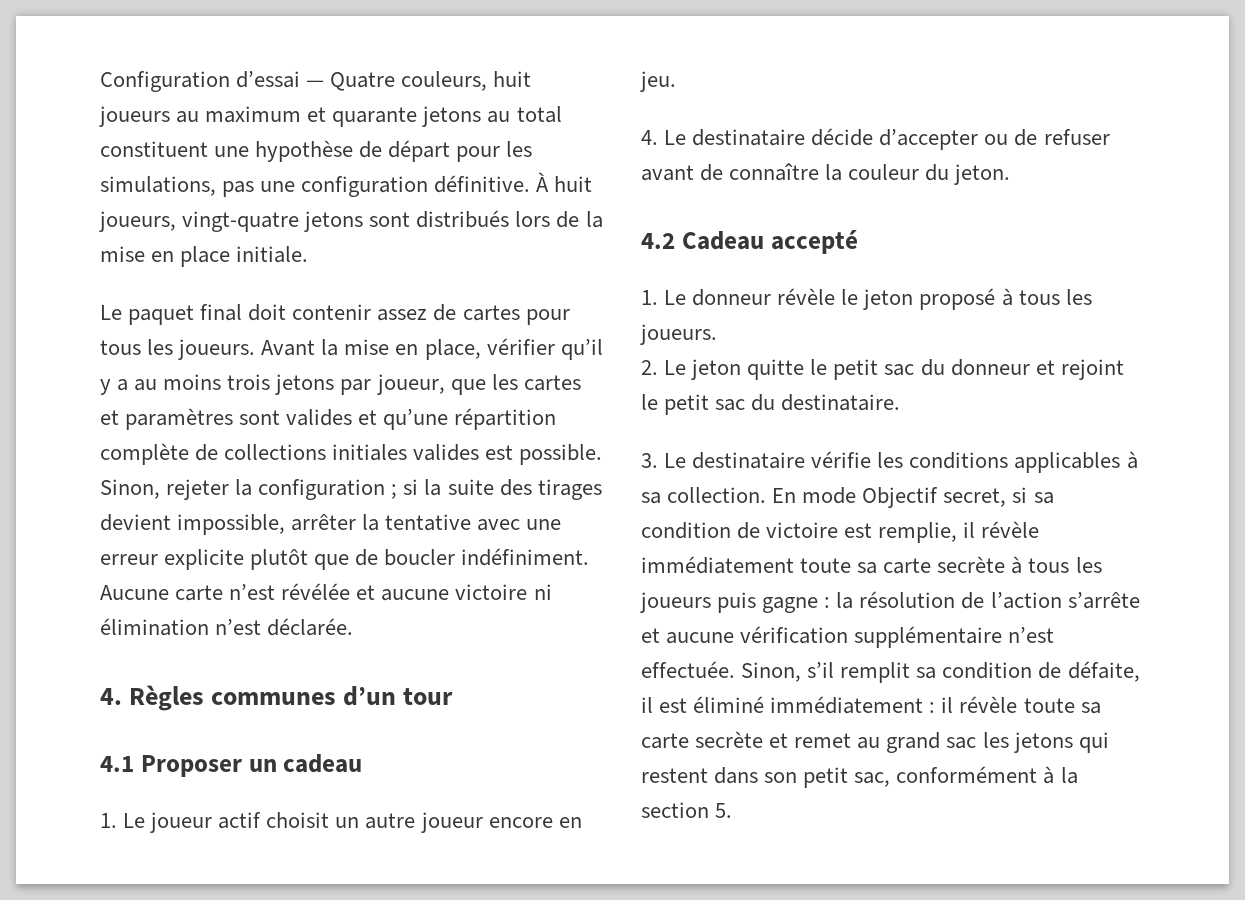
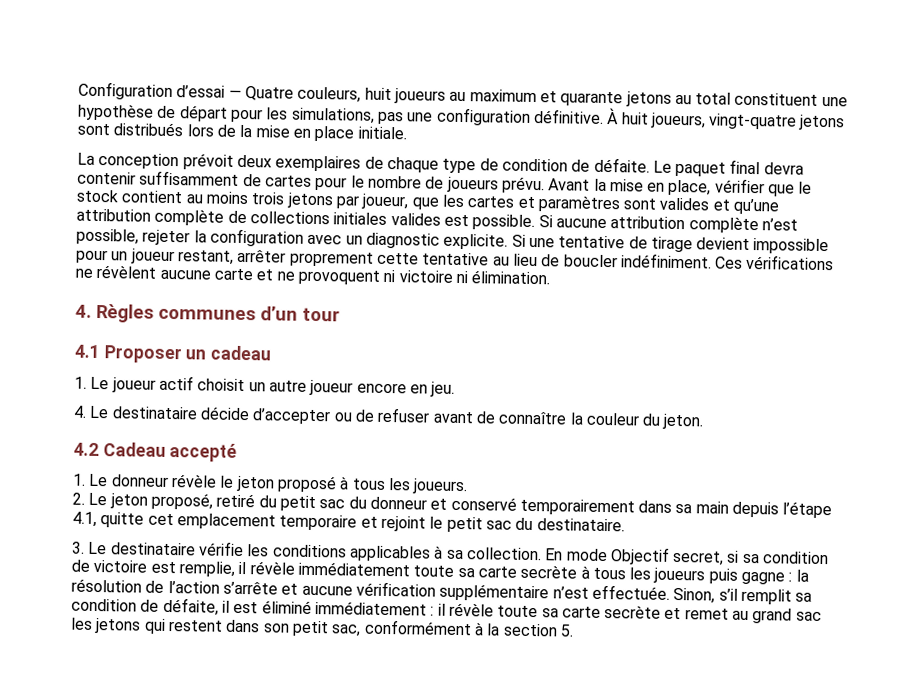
- Le paquet final doit contenir assez de cartes pour tous les joueurs.
+ La conception prévoit deux exemplaires de chaque type de condition de défaite. Le paquet final devra contenir suffisamment de cartes pour le nombre de joueurs prévu.
- Avant la mise en place, vérifier qu’il y a au moins trois jetons par joueur, que les cartes et paramètres sont valides et qu’une répartition complète de collections initiales valides est possible.
+ Avant la mise en place, vérifier que le stock contient au moins trois jetons par joueur, que les cartes et paramètres sont valides et qu’une attribution complète de collections initiales valides est possible.
- Sinon, rejeter la configuration ; si la suite des tirages devient impossible, arrêter la tentative avec une erreur explicite plutôt que de boucler indéfiniment. Aucune carte n’est révélée et aucune victoire ni élimination n’est déclarée.
+ Si aucune attribution complète n’est possible, rejeter la configuration avec un diagnostic explicite. Si une tentative de tirage devient impossible pour un joueur restant, arrêter proprement cette tentative au lieu de boucler indéfiniment. Ces vérifications ne révèlent aucune carte et ne provoquent ni victoire ni élimination.
- 2. Le jeton quitte le petit sac du donneur et rejoint le petit sac du destinataire.
+ 2. Le jeton proposé, retiré du petit sac du donneur et conservé temporairement dans sa main depuis l’étape 4.1, quitte cet emplacement temporaire et rejoint le petit sac du destinataire.

